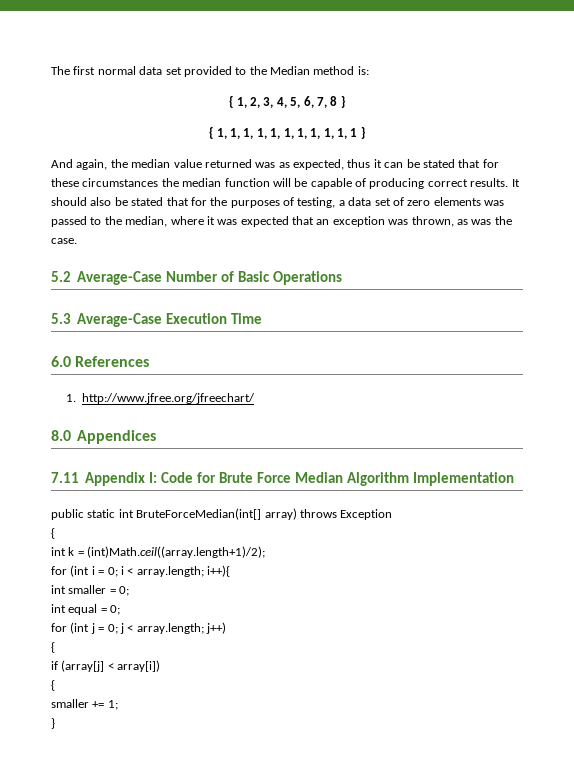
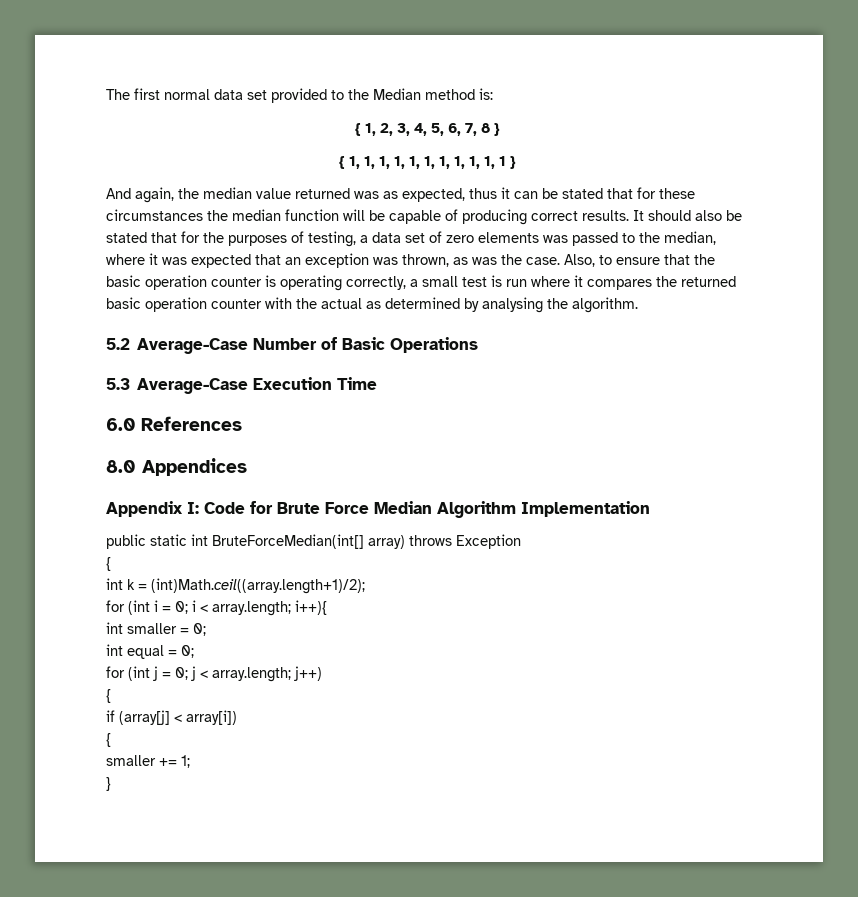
+ Also, to ensure that the basic operation counter is operating correctly, a small test is run where it compares the returned basic operation counter with the actual as determined by analysing the algorithm.
- 1. http://www.jfree.org/jfreechart/
- 7.11 Appendix I: Code for Brute Force Median Algorithm Implementation
+ Appendix I: Code for Brute Force Median Algorithm Implementation

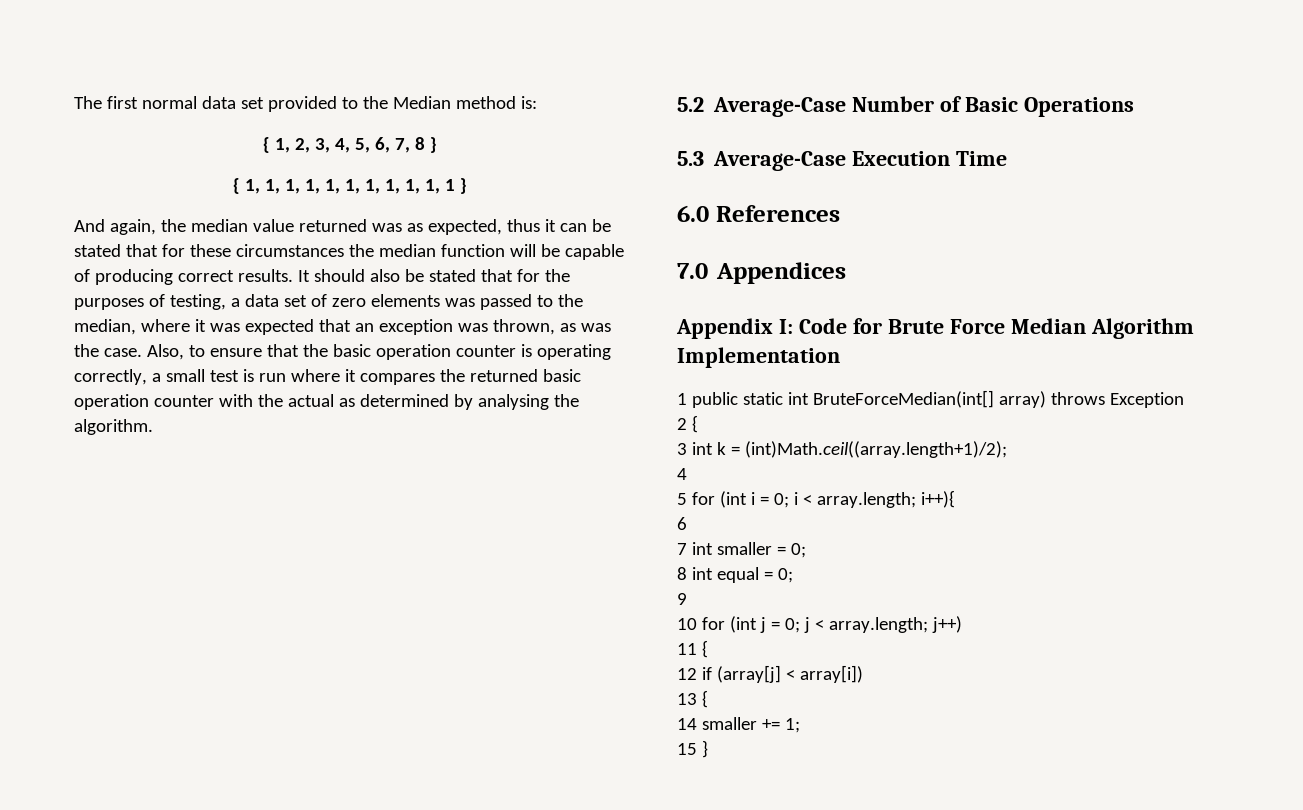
- 8.0 Appendices
+ 7.0 Appendices
- public static int BruteForceMedian(int[] array) throws Exception
- {
- int k = (int)Math.ceil((array.length+1)/2);
+ 1 public static int BruteForceMedian(int[] array) throws Exception
+ 2 {
+ 3 int k = (int)Math.ceil((array.length+1)/2);
- for (int i = 0; i < array.length; i++){
+ 4
+ 5 for (int i = 0; i < array.length; i++){
- int smaller = 0;
+ 6
+ 7 int smaller = 0;
- int equal = 0;
+ 8 int equal = 0;
- for (int j = 0; j < array.length; j++)
- {
- if (array[j] < array[i])
- {
- smaller += 1;
- }
+ 9
+ 10 for (int j = 0; j < array.length; j++)
+ 11 {
+ 12 if (array[j] < array[i])
+ 13 {
+ 14 smaller += 1;
+ 15 }

